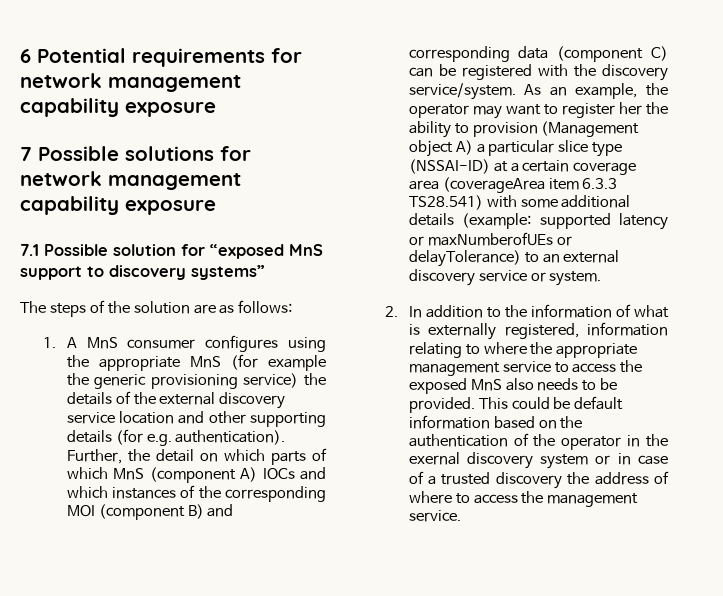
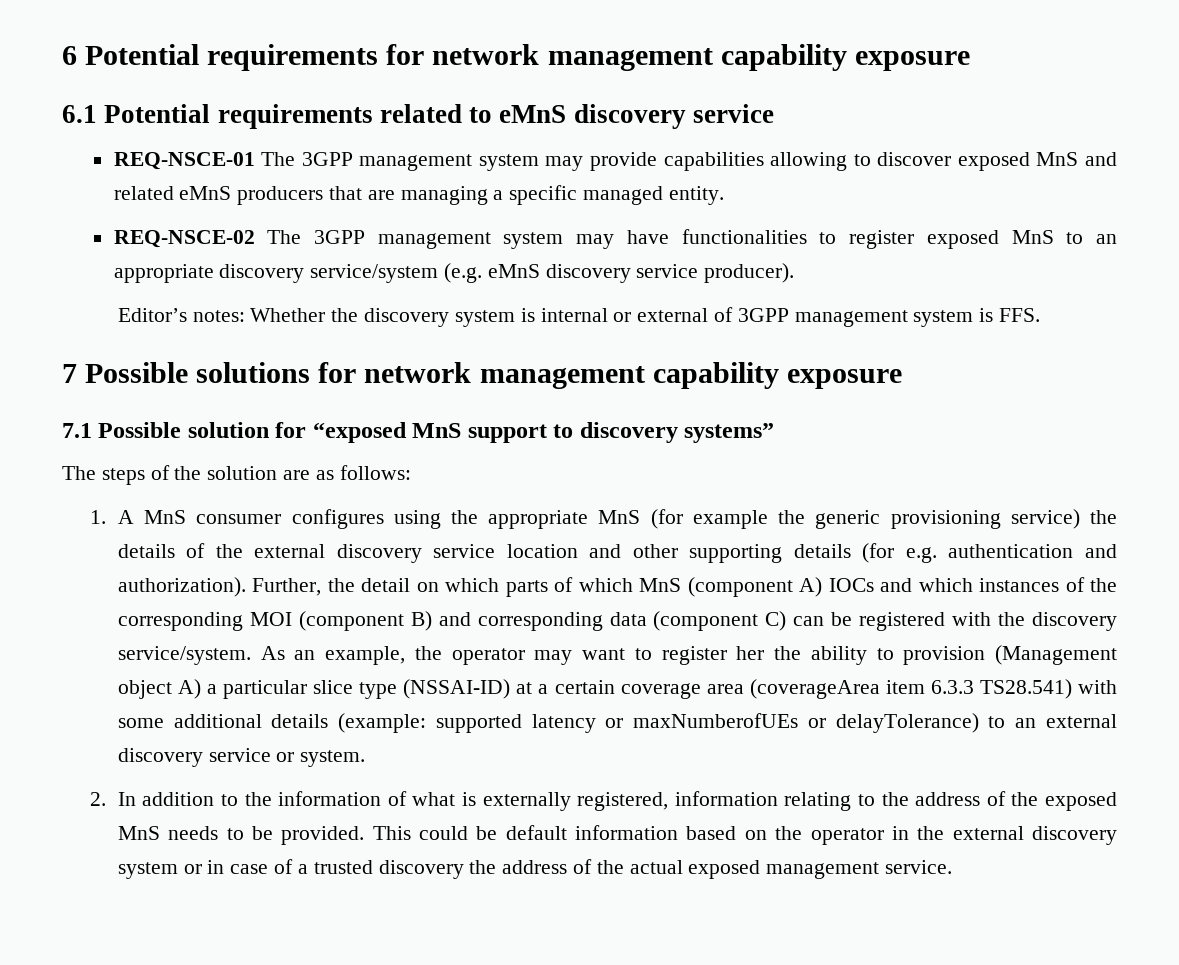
+ 6.1 Potential requirements related to eMnS discovery service
+ REQ-NSCE-01 The 3GPP management system may provide capabilities allowing to discover exposed MnS and related eMnS producers that are managing a specific managed entity.
+ REQ-NSCE-02 The 3GPP management system may have functionalities to register exposed MnS to an appropriate discovery service/system (e.g. eMnS discovery service producer).
+ Editor’s notes: Whether the discovery system is internal or external of 3GPP management system is FFS.
- 1. A MnS consumer configures using the appropriate MnS (for example the generic provisioning service) the details of the external discovery service location and other supporting details (for e.g. authentication).
+ 1. A MnS consumer configures using the appropriate MnS (for example the generic provisioning service) the details of the external discovery service location and other supporting details (for e.g. authentication and authorization).
- 2. In addition to the information of what is externally registered, information relating to where the appropriate management service to access the exposed MnS also needs to be provided.
+ 2. In addition to the information of what is externally registered, information relating to the address of the exposed MnS needs to be provided.
- This could be default information based on the authentication of the operator in the exernal discovery system or in case of a trusted discovery the address of where to access the management service.
+ This could be default information based on the operator in the external discovery system or in case of a trusted discovery the address of the actual exposed management service.

